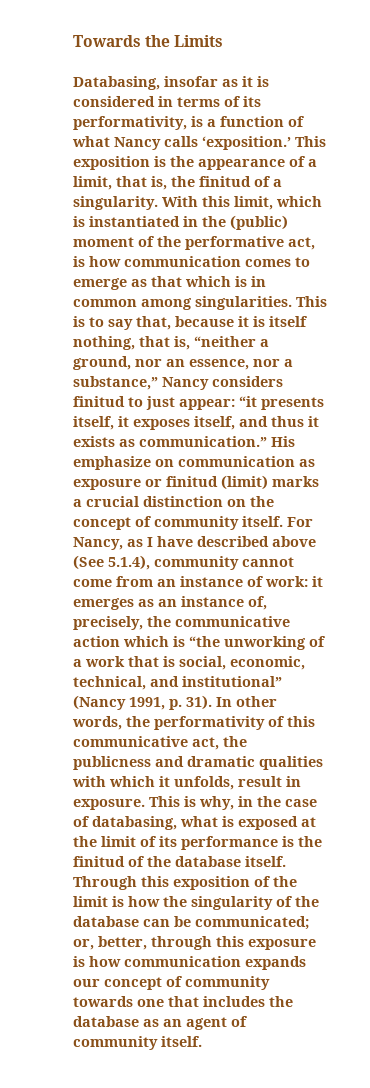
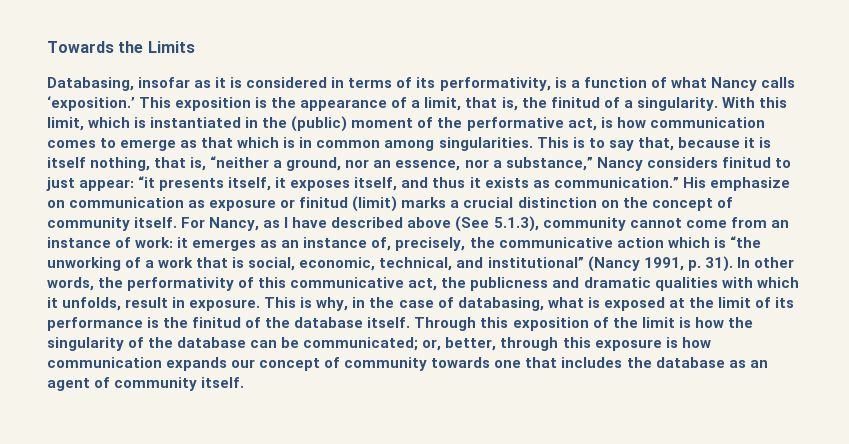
- For Nancy, as I have described above (See 5.1.4), community cannot come from an instance of work: it emerges as an instance of, precisely, the communicative action which is “the unworking of a work that is social, economic, technical, and institutional” (Nancy 1991, p. 31).
+ For Nancy, as I have described above (See 5.1.3), community cannot come from an instance of work: it emerges as an instance of, precisely, the communicative action which is “the unworking of a work that is social, economic, technical, and institutional” (Nancy 1991, p. 31).

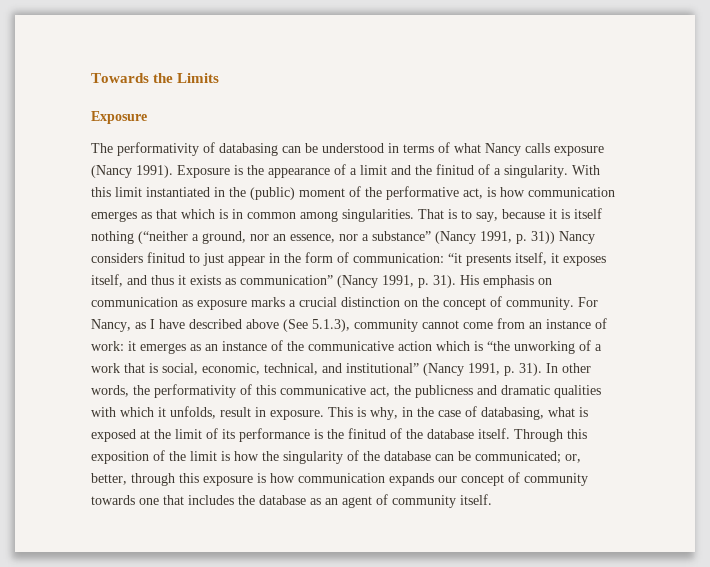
  Towards the Limits
- Databasing, insofar as it is considered in terms of its performativity, is a function of what Nancy calls ‘exposition.’ This exposition is the appearance of a limit, that is, the finitud of a singularity.
+ Exposure
+ The performativity of databasing can be understood in terms of what Nancy calls exposure (Nancy 1991). Exposure is the appearance of a limit and the finitud of a singularity.
- With this limit, which is instantiated in the (public) moment of the performative act, is how communication comes to emerge as that which is in common among singularities.
+ With this limit instantiated in the (public) moment of the performative act, is how communication emerges as that which is in common among singularities.
- This is to say that, because it is itself nothing, that is, “neither a ground, nor an essence, nor a substance,” Nancy considers finitud to just appear: “it presents itself, it exposes itself, and thus it exists as communication.” His emphasize on communication as exposure or finitud (limit) marks a crucial distinction on the concept of community itself.
+ That is to say, because it is itself nothing (“neither a ground, nor an essence, nor a substance” (Nancy 1991, p. 31)) Nancy considers finitud to just appear in the form of communication: “it presents itself, it exposes itself, and thus it exists as communication” (Nancy 1991, p. 31). His emphasis on communication as exposure marks a crucial distinction on the concept of community.
- For Nancy, as I have described above (See 5.1.3), community cannot come from an instance of work: it emerges as an instance of, precisely, the communicative action which is “the unworking of a work that is social, economic, technical, and institutional” (Nancy 1991, p. 31).
+ For Nancy, as I have described above (See 5.1.3), community cannot come from an instance of work: it emerges as an instance of the communicative action which is “the unworking of a work that is social, economic, technical, and institutional” (Nancy 1991, p. 31).

